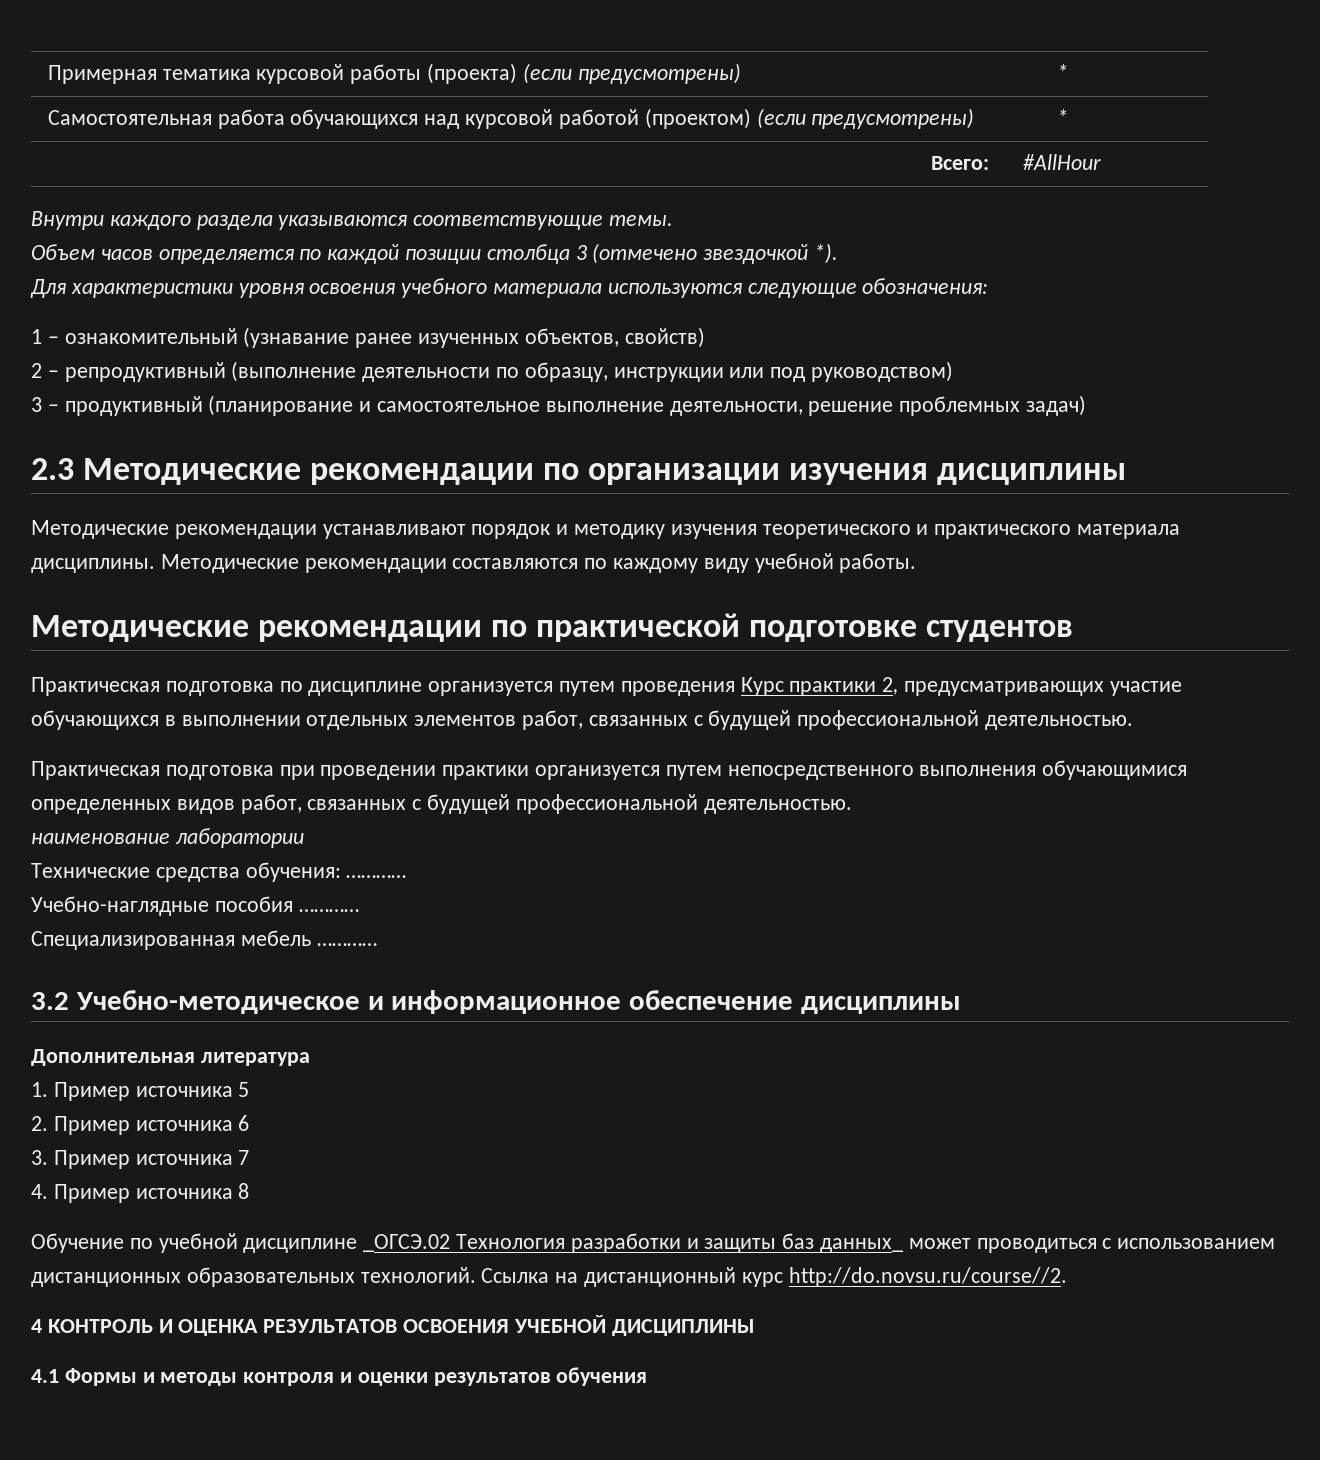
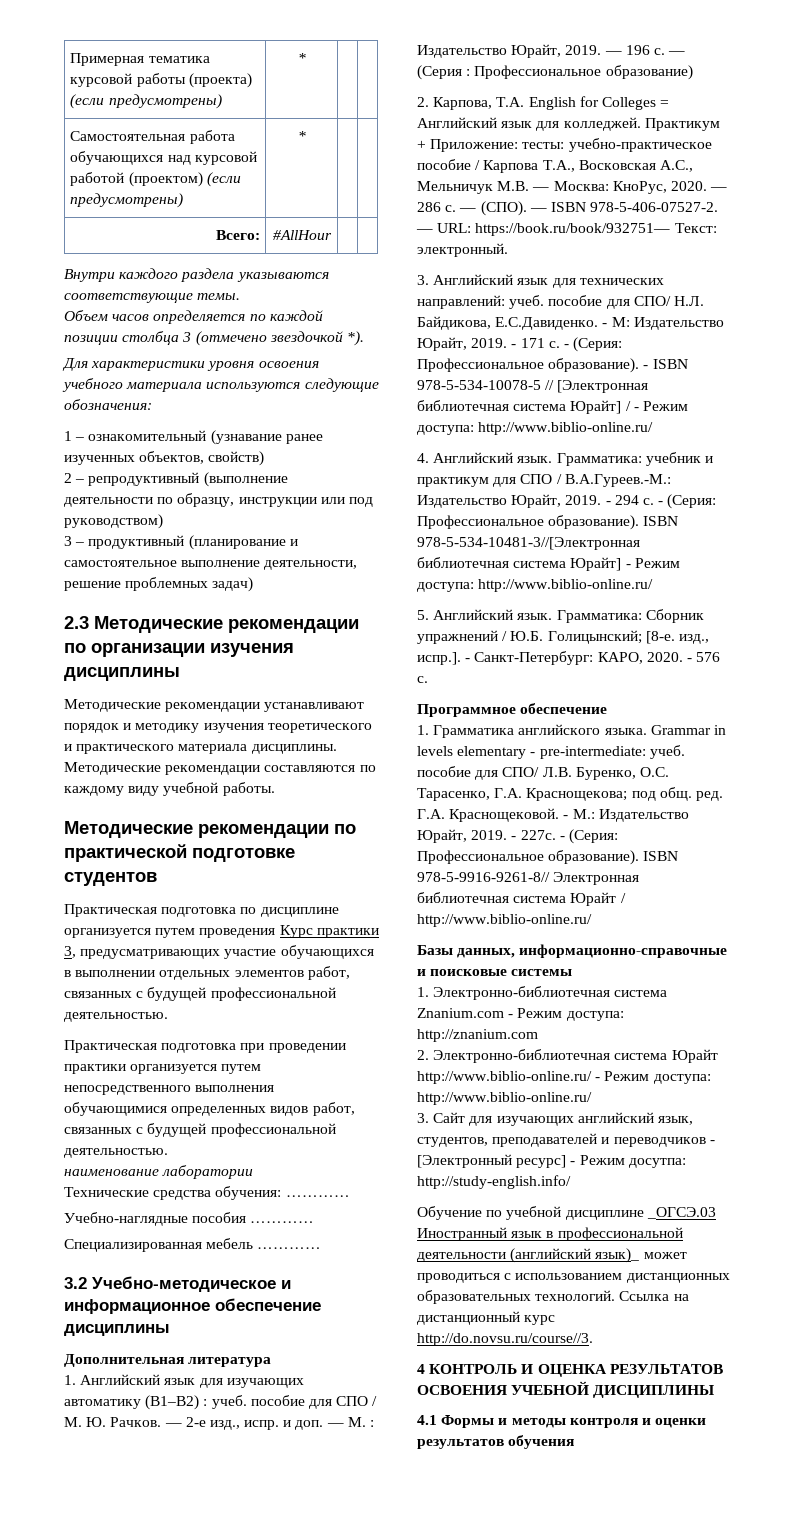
- Практическая подготовка по дисциплине организуется путем проведения Курс практики 2, предусматривающих участие обучающихся в выполнении отдельных элементов работ, связанных с будущей профессиональной деятельностью.
+ Практическая подготовка по дисциплине организуется путем проведения Курс практики 3, предусматривающих участие обучающихся в выполнении отдельных элементов работ, связанных с будущей профессиональной деятельностью.
- 1. Пример источника 5
- 2. Пример источника 6
- 3. Пример источника 7
- 4. Пример источника 8
- Обучение по учебной дисциплине _ОГСЭ.02 Технология разработки и защиты баз данных_ может проводиться с использованием дистанционных образовательных технологий.
+ 1. Английский язык для изучающих автоматику (В1–В2) : учеб. пособие для СПО / М. Ю. Рачков. — 2-е изд., испр. и доп. — М. : Издательство Юрайт, 2019. — 196 с. — (Серия : Профессиональное образование)
+ 2. Карпова, Т.А. English for Colleges = Английский язык для колледжей. Практикум + Приложение: тесты: учебно-практическое пособие / Карпова Т.А., Восковская А.С., Мельничук М.В. — Москва: КноРус, 2020. — 286 с. — (СПО). — ISBN 978-5-406-07527-2. — URL: https://book.ru/book/932751— Текст: электронный.
+ 3. Английский язык для технических направлений: учеб. пособие для СПО/ Н.Л. Байдикова, Е.С.Давиденко. - М: Издательство Юрайт, 2019. - 171 с. - (Серия: Профессиональное образование). - ISBN 978-5-534-10078-5 // [Электронная библиотечная система Юрайт] / - Режим доступа: http://www.biblio-online.ru/
+ 4. Английский язык. Грамматика: учебник и практикум для СПО / В.А.Гуреев.-М.: Издательство Юрайт, 2019. - 294 с. - (Серия: Профессиональное образование). ISBN 978-5-534-10481-3//[Электронная библиотечная система Юрайт] - Режим доступа: http://www.biblio-online.ru/
+ 5. Английский язык. Грамматика: Сборник упражнений / Ю.Б. Голицынский; [8-е. изд., испр.]. - Санкт-Петербург: КАРО, 2020. - 576 с.
+ Программное обеспечение
+ 1. Грамматика английского языка. Grammar in levels elementary - pre-intermediate: учеб. пособие для СПО/ Л.В. Буренко, О.С. Тарасенко, Г.А. Краснощекова; под общ. ред. Г.А. Краснощековой. - М.: Издательство Юрайт, 2019. - 227с. - (Серия: Профессиональное образование). ISBN 978-5-9916-9261-8// Электронная библиотечная система Юрайт / http://www.biblio-online.ru/
+ Базы данных, информационно-справочные и поисковые системы
+ 1. Электронно-библиотечная система Znanium.com - Режим доступа: http://znanium.com
+ 2. Электронно-библиотечная система Юрайт http://www.biblio-online.ru/ - Режим доступа: http://www.biblio-online.ru/
+ 3. Сайт для изучающих английский язык, студентов, преподавателей и переводчиков - [Электронный ресурс] - Режим досутпа: http://study-english.info/
+ Обучение по учебной дисциплине _ОГСЭ.03 Иностранный язык в профессиональной деятельности (английский язык)_ может проводиться с использованием дистанционных образовательных технологий.
- Ссылка на дистанционный курс http://do.novsu.ru/course//2.
+ Ссылка на дистанционный курс http://do.novsu.ru/course//3.

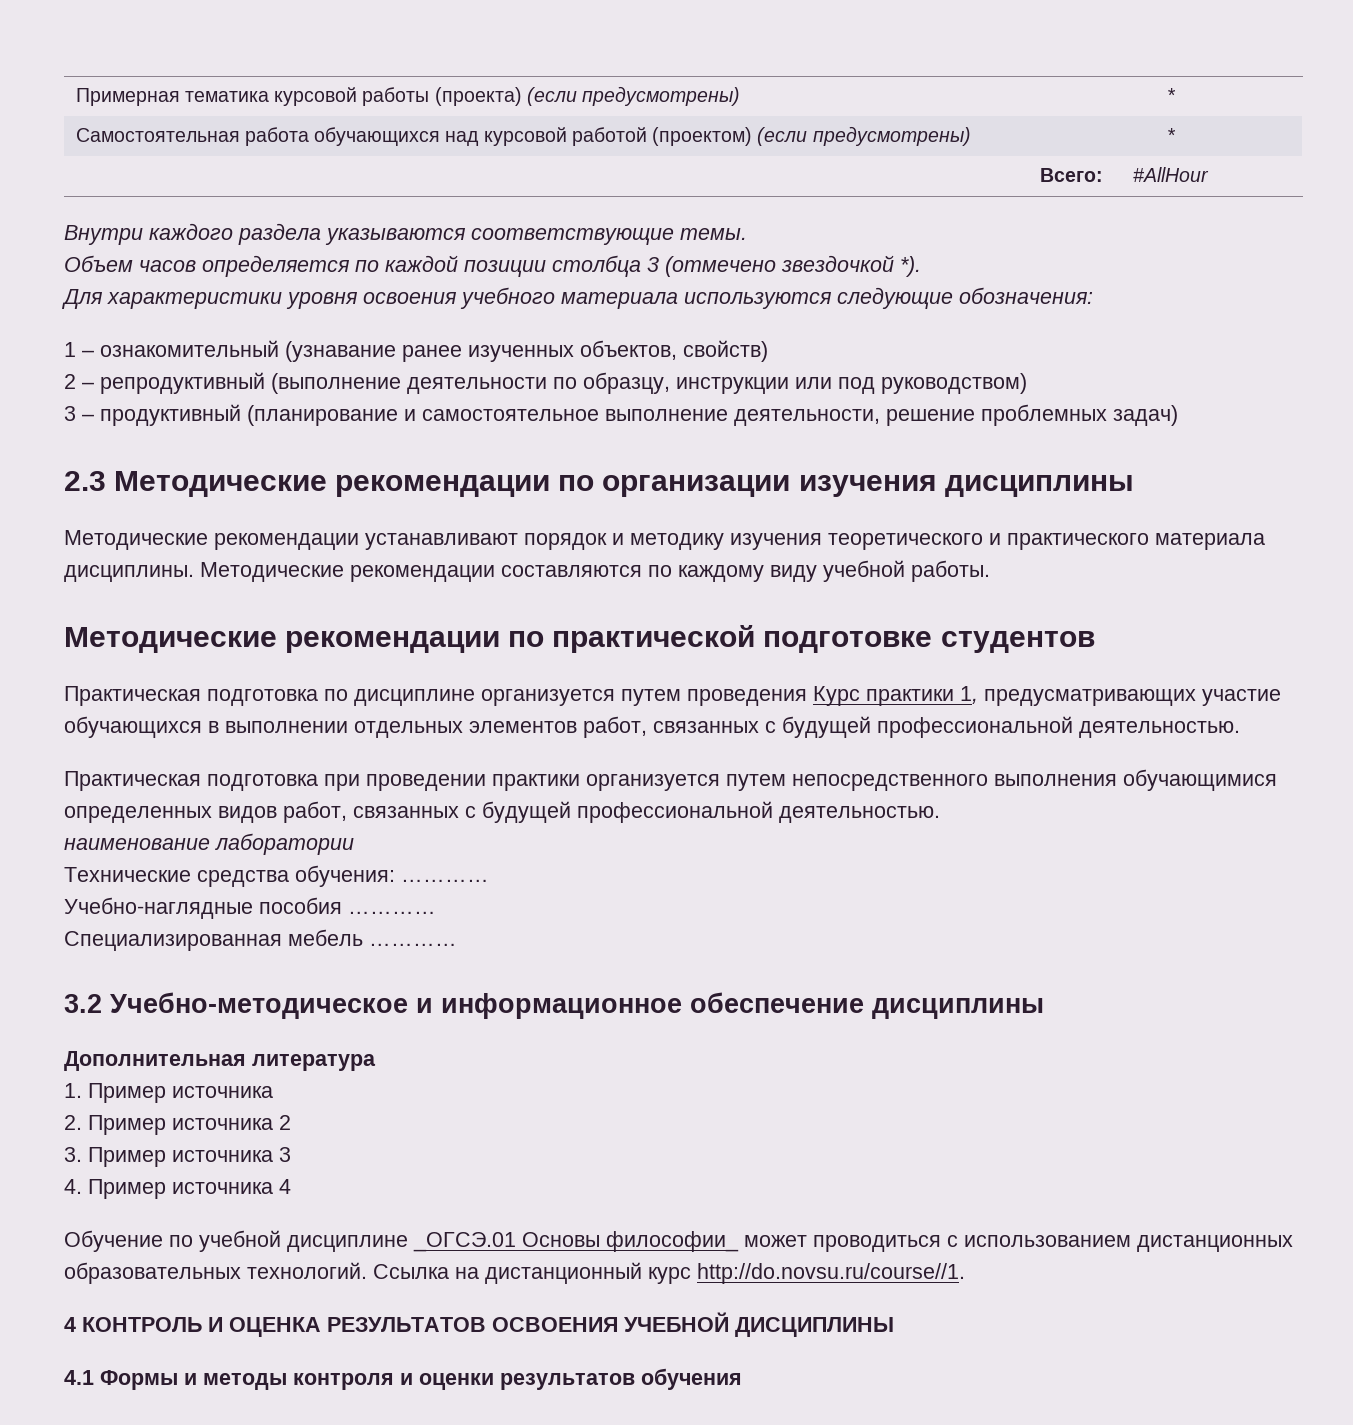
- Практическая подготовка по дисциплине организуется путем проведения Курс практики 3, предусматривающих участие обучающихся в выполнении отдельных элементов работ, связанных с будущей профессиональной деятельностью.
+ Практическая подготовка по дисциплине организуется путем проведения Курс практики 1, предусматривающих участие обучающихся в выполнении отдельных элементов работ, связанных с будущей профессиональной деятельностью.
- 1. Английский язык для изучающих автоматику (В1–В2) : учеб. пособие для СПО / М. Ю. Рачков. — 2-е изд., испр. и доп. — М. : Издательство Юрайт, 2019. — 196 с. — (Серия : Профессиональное образование)
- 2. Карпова, Т.А. English for Colleges = Английский язык для колледжей. Практикум + Приложение: тесты: учебно-практическое пособие / Карпова Т.А., Восковская А.С., Мельничук М.В. — Москва: КноРус, 2020. — 286 с. — (СПО). — ISBN 978-5-406-07527-2. — URL: https://book.ru/book/932751— Текст: электронный.
- 3. Английский язык для технических направлений: учеб. пособие для СПО/ Н.Л. Байдикова, Е.С.Давиденко. - М: Издательство Юрайт, 2019. - 171 с. - (Серия: Профессиональное образование). - ISBN 978-5-534-10078-5 // [Электронная библиотечная система Юрайт] / - Режим доступа: http://www.biblio-online.ru/
- 4. Английский язык. Грамматика: учебник и практикум для СПО / В.А.Гуреев.-М.: Издательство Юрайт, 2019. - 294 с. - (Серия: Профессиональное образование). ISBN 978-5-534-10481-3//[Электронная библиотечная система Юрайт] - Режим доступа: http://www.biblio-online.ru/
- 5. Английский язык. Грамматика: Сборник упражнений / Ю.Б. Голицынский; [8-е. изд., испр.]. - Санкт-Петербург: КАРО, 2020. - 576 с.
- Программное обеспечение
- 1. Грамматика английского языка. Grammar in levels elementary - pre-intermediate: учеб. пособие для СПО/ Л.В. Буренко, О.С. Тарасенко, Г.А. Краснощекова; под общ. ред. Г.А. Краснощековой. - М.: Издательство Юрайт, 2019. - 227с. - (Серия: Профессиональное образование). ISBN 978-5-9916-9261-8// Электронная библиотечная система Юрайт / http://www.biblio-online.ru/
- Базы данных, информационно-справочные и поисковые системы
- 1. Электронно-библиотечная система Znanium.com - Режим доступа: http://znanium.com
- 2. Электронно-библиотечная система Юрайт http://www.biblio-online.ru/ - Режим доступа: http://www.biblio-online.ru/
- 3. Сайт для изучающих английский язык, студентов, преподавателей и переводчиков - [Электронный ресурс] - Режим досутпа: http://study-english.info/
- Обучение по учебной дисциплине _ОГСЭ.03 Иностранный язык в профессиональной деятельности (английский язык)_ может проводиться с использованием дистанционных образовательных технологий.
+ 1. Пример источника
+ 2. Пример источника 2
+ 3. Пример источника 3
+ 4. Пример источника 4
+ Обучение по учебной дисциплине _ОГСЭ.01 Основы философии_ может проводиться с использованием дистанционных образовательных технологий.
- Ссылка на дистанционный курс http://do.novsu.ru/course//3.
+ Ссылка на дистанционный курс http://do.novsu.ru/course//1.

